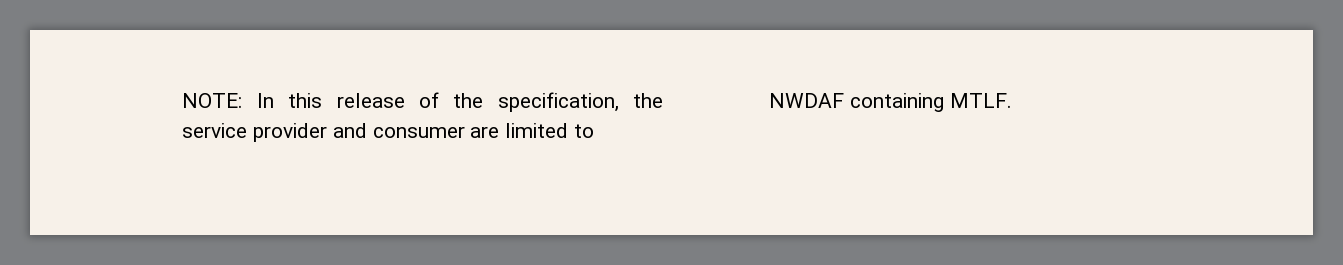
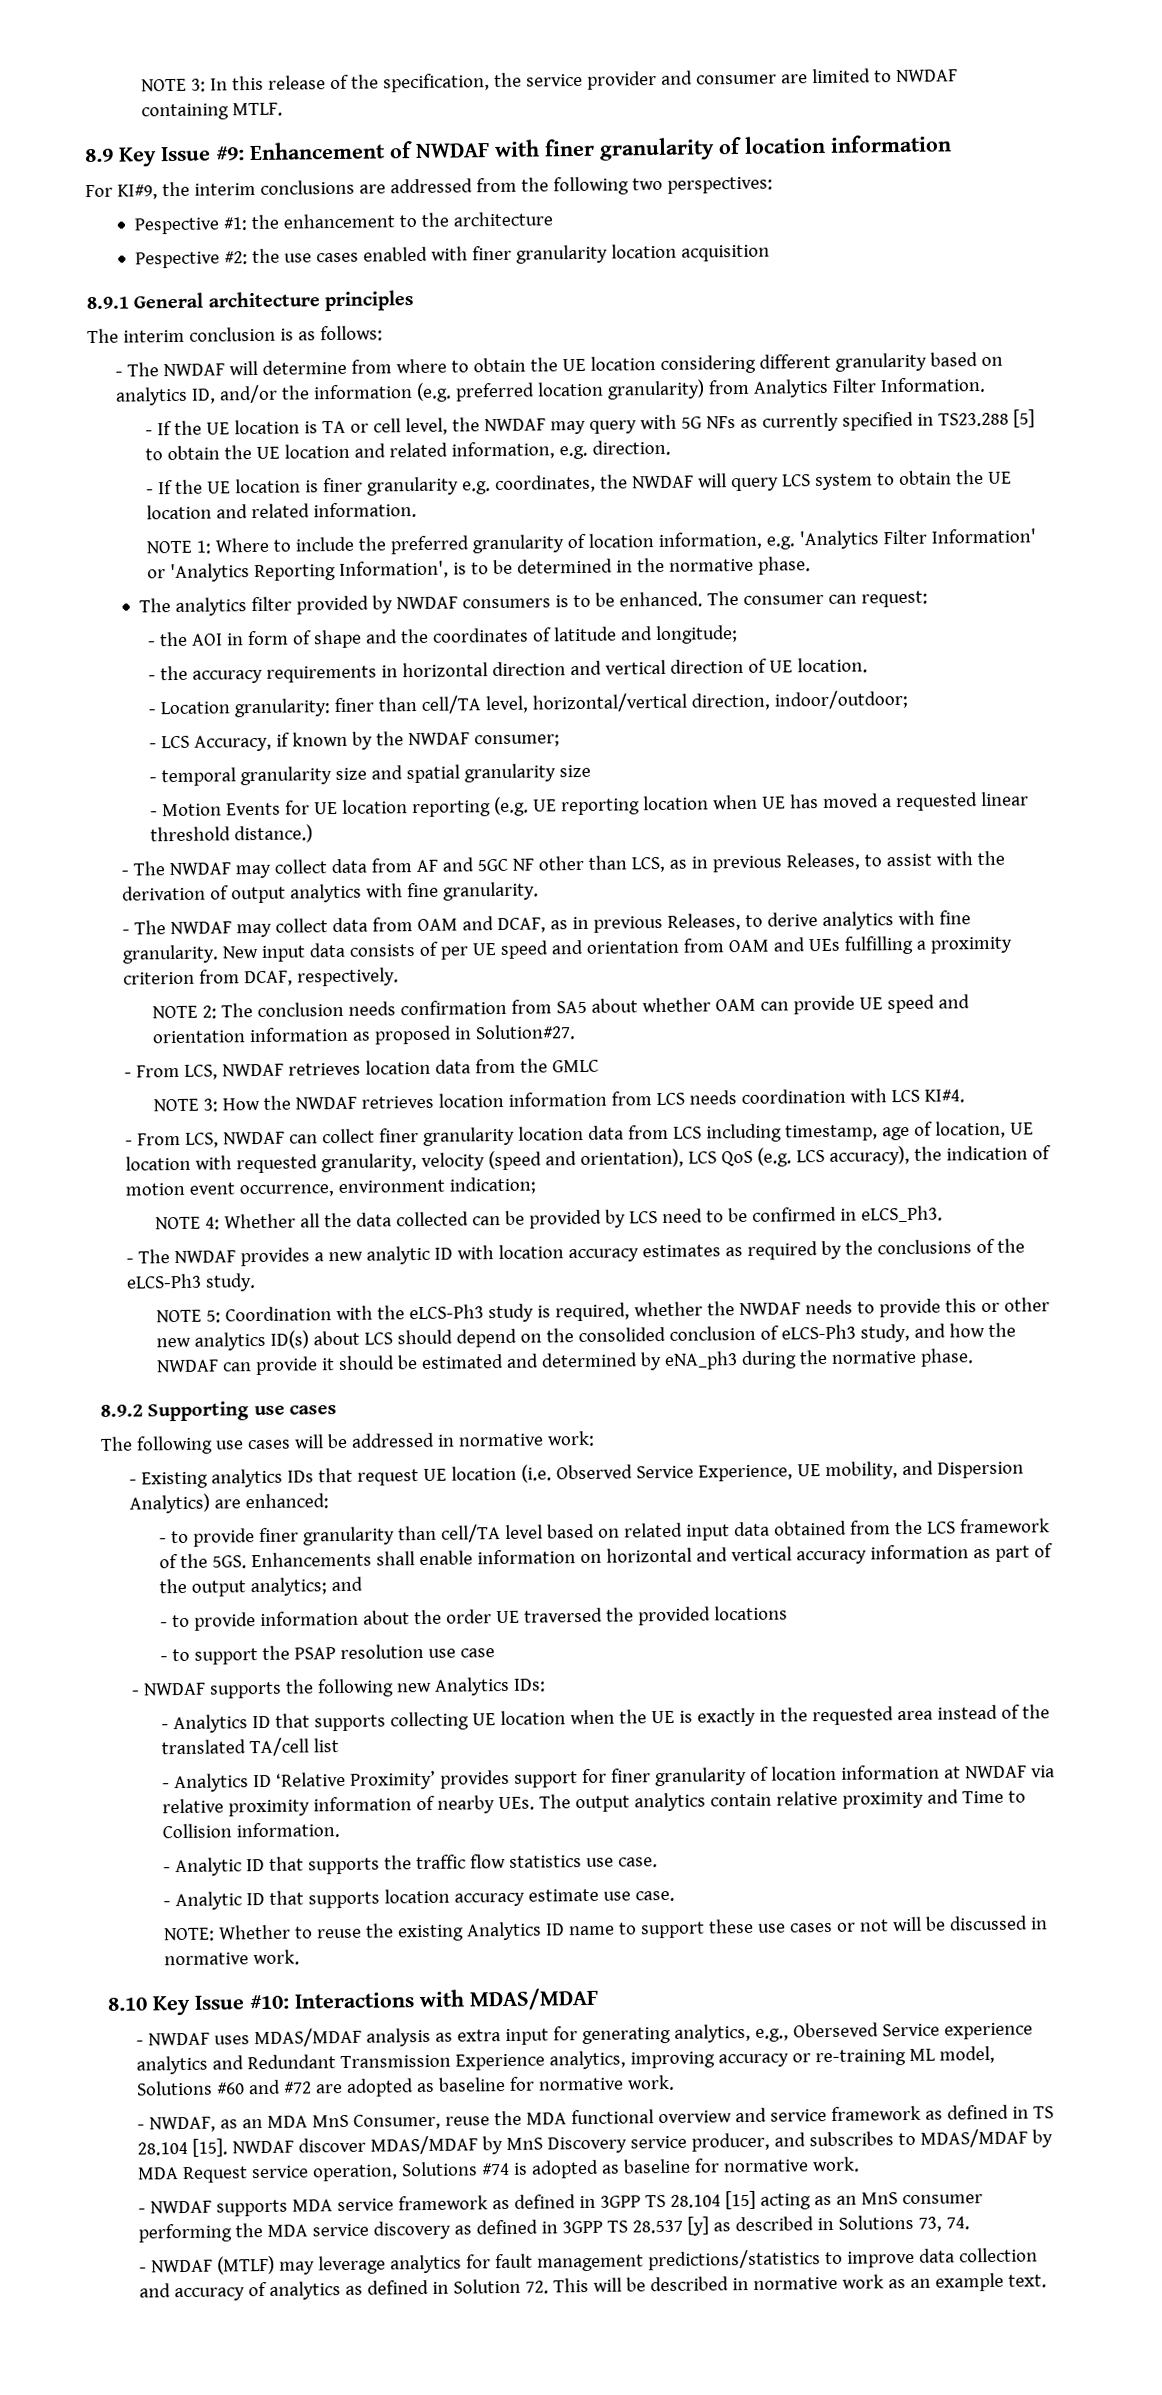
- NOTE: In this release of the specification, the service provider and consumer are limited to NWDAF containing MTLF.
+ NOTE 3: In this release of the specification, the service provider and consumer are limited to NWDAF containing MTLF.
+ 8.9 Key Issue #9: Enhancement of NWDAF with finer granularity of location information
+ For KI#9, the interim conclusions are addressed from the following two perspectives:
+ Pespective #1: the enhancement to the architecture
+ Pespective #2: the use cases enabled with finer granularity location acquisition
+ 8.9.1 General architecture principles
+ The interim conclusion is as follows:
+ - The NWDAF will determine from where to obtain the UE location considering different granularity based on analytics ID, and/or the information (e.g. preferred location granularity) from Analytics Filter Information.
+ - If the UE location is TA or cell level, the NWDAF may query with 5G NFs as currently specified in TS23.288 [5] to obtain the UE location and related information, e.g. direction.
+ - If the UE location is finer granularity e.g. coordinates, the NWDAF will query LCS system to obtain the UE location and related information.
+ NOTE 1: Where to include the preferred granularity of location information, e.g. 'Analytics Filter Information' or 'Analytics Reporting Information', is to be determined in the normative phase.
+ The analytics filter provided by NWDAF consumers is to be enhanced. The consumer can request:
+ - the AOI in form of shape and the coordinates of latitude and longitude;
+ - the accuracy requirements in horizontal direction and vertical direction of UE location.
+ - Location granularity: finer than cell/TA level, horizontal/vertical direction, indoor/outdoor;
+ - LCS Accuracy, if known by the NWDAF consumer;
+ - temporal granularity size and spatial granularity size
+ - Motion Events for UE location reporting (e.g. UE reporting location when UE has moved a requested linear threshold distance.)
+ - The NWDAF may collect data from AF and 5GC NF other than LCS, as in previous Releases, to assist with the derivation of output analytics with fine granularity.
+ - The NWDAF may collect data from OAM and DCAF, as in previous Releases, to derive analytics with fine granularity. New input data consists of per UE speed and orientation from OAM and UEs fulfilling a proximity criterion from DCAF, respectively.
+ NOTE 2: The conclusion needs confirmation from SA5 about whether OAM can provide UE speed and orientation information as proposed in Solution#27.
+ - From LCS, NWDAF retrieves location data from the GMLC
+ NOTE 3: How the NWDAF retrieves location information from LCS needs coordination with LCS KI#4.
+ - From LCS, NWDAF can collect finer granularity location data from LCS including timestamp, age of location, UE location with requested granularity, velocity (speed and orientation), LCS QoS (e.g. LCS accuracy), the indication of motion event occurrence, environment indication;
+ NOTE 4: Whether all the data collected can be provided by LCS need to be confirmed in eLCS_Ph3.
+ - The NWDAF provides a new analytic ID with location accuracy estimates as required by the conclusions of the eLCS-Ph3 study.
+ NOTE 5: Coordination with the eLCS-Ph3 study is required, whether the NWDAF needs to provide this or other new analytics ID(s) about LCS should depend on the consolided conclusion of eLCS-Ph3 study, and how the NWDAF can provide it should be estimated and determined by eNA_ph3 during the normative phase.
+ 8.9.2 Supporting use cases
+ The following use cases will be addressed in normative work:
+ - Existing analytics IDs that request UE location (i.e. Observed Service Experience, UE mobility, and Dispersion Analytics) are enhanced:
+ - to provide finer granularity than cell/TA level based on related input data obtained from the LCS framework of the 5GS. Enhancements shall enable information on horizontal and vertical accuracy information as part of the output analytics; and
+ - to provide information about the order UE traversed the provided locations
+ - to support the PSAP resolution use case
+ - NWDAF supports the following new Analytics IDs:
+ - Analytics ID that supports collecting UE location when the UE is exactly in the requested area instead of the translated TA/cell list
+ - Analytics ID ‘Relative Proximity’ provides support for finer granularity of location information at NWDAF via relative proximity information of nearby UEs. The output analytics contain relative proximity and Time to Collision information.
+ - Analytic ID that supports the traffic flow statistics use case.
+ - Analytic ID that supports location accuracy estimate use case.
+ NOTE: Whether to reuse the existing Analytics ID name to support these use cases or not will be discussed in normative work.
+ 8.10 Key Issue #10: Interactions with MDAS/MDAF
+ - NWDAF uses MDAS/MDAF analysis as extra input for generating analytics, e.g., Oberseved Service experience analytics and Redundant Transmission Experience analytics, improving accuracy or re-training ML model, Solutions #60 and #72 are adopted as baseline for normative work.
+ - NWDAF, as an MDA MnS Consumer, reuse the MDA functional overview and service framework as defined in TS 28.104 [15]. NWDAF discover MDAS/MDAF by MnS Discovery service producer, and subscribes to MDAS/MDAF by MDA Request service operation, Solutions #74 is adopted as baseline for normative work.
+ - NWDAF supports MDA service framework as defined in 3GPP TS 28.104 [15] acting as an MnS consumer performing the MDA service discovery as defined in 3GPP TS 28.537 [y] as described in Solutions 73, 74.
+ - NWDAF (MTLF) may leverage analytics for fault management predictions/statistics to improve data collection and accuracy of analytics as defined in Solution 72. This will be described in normative work as an example text.

